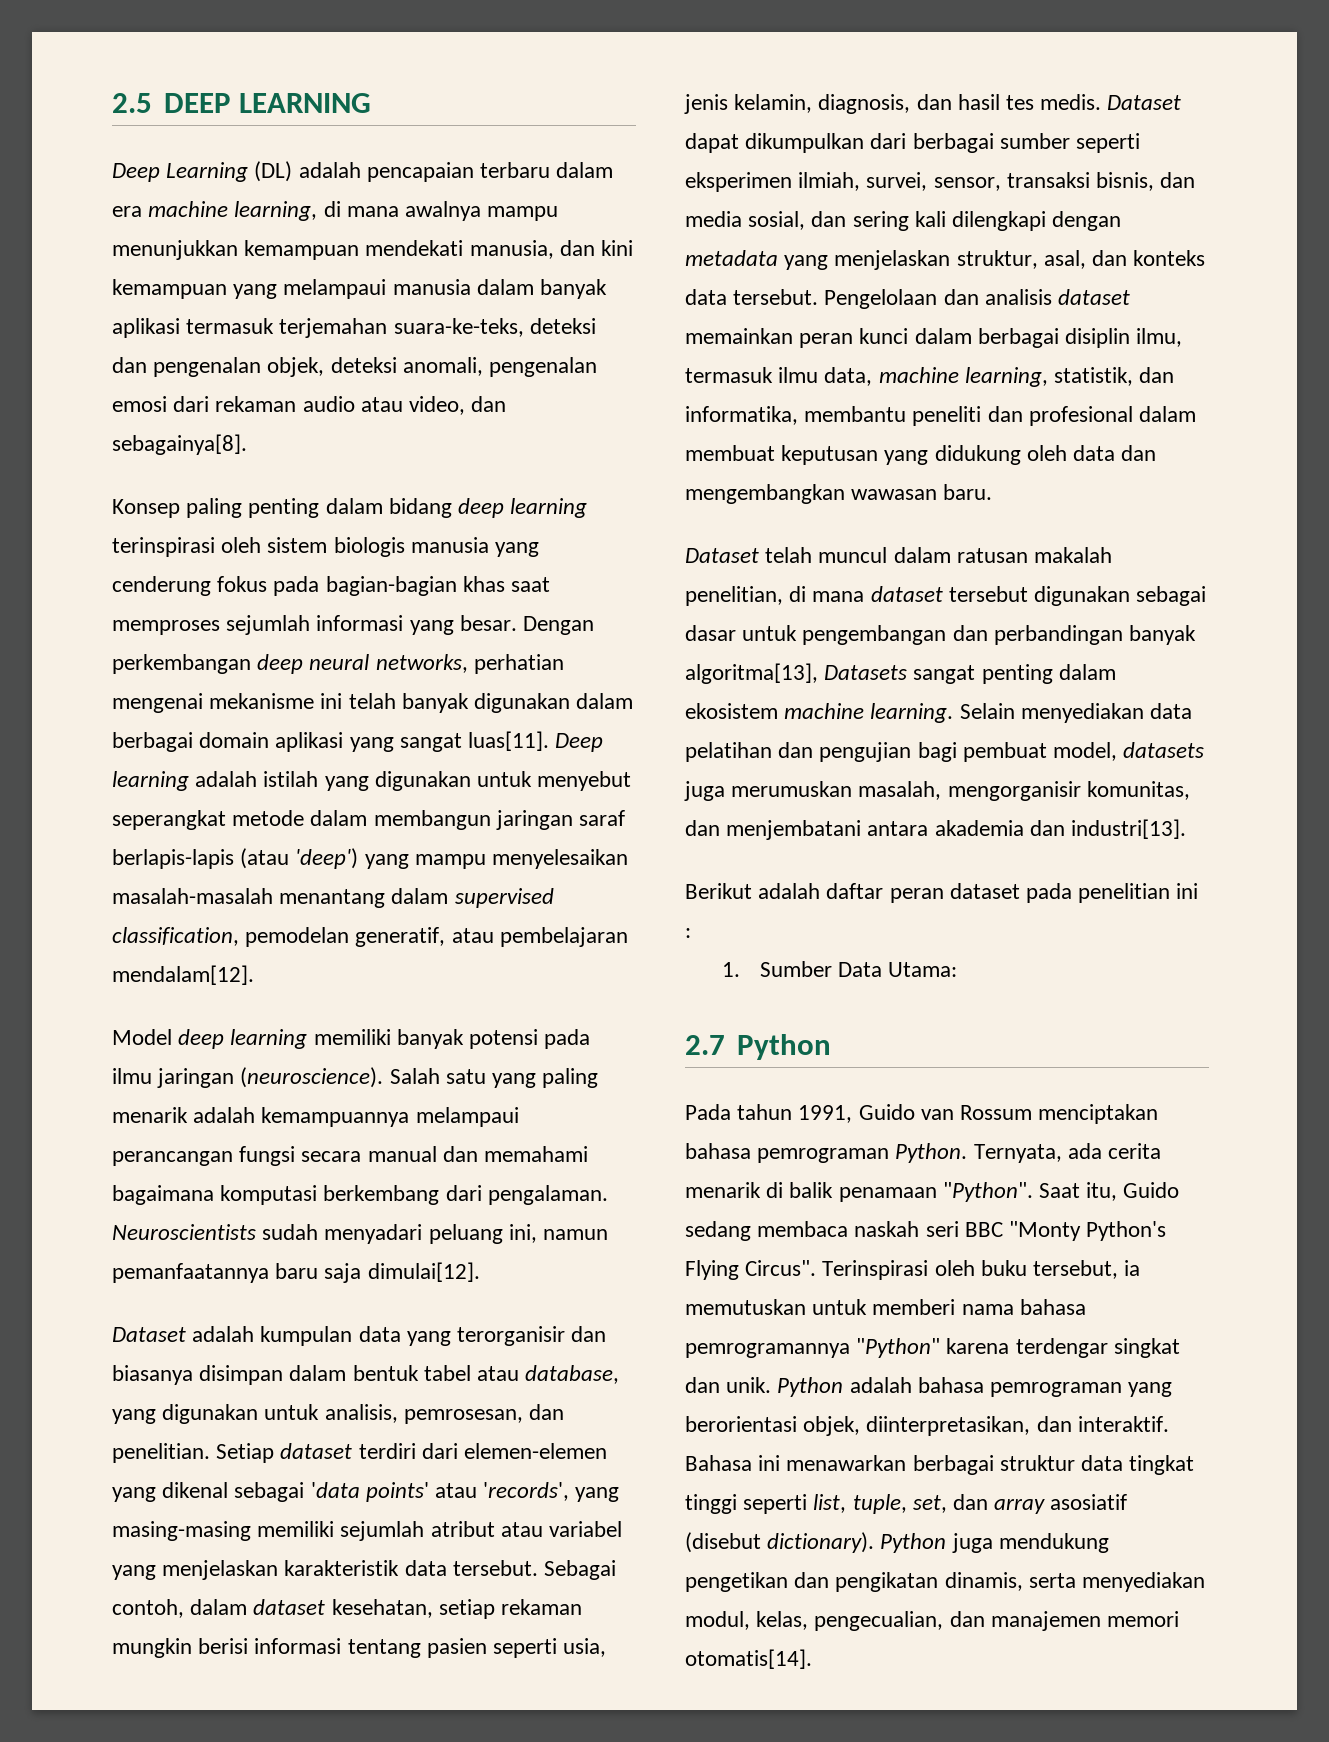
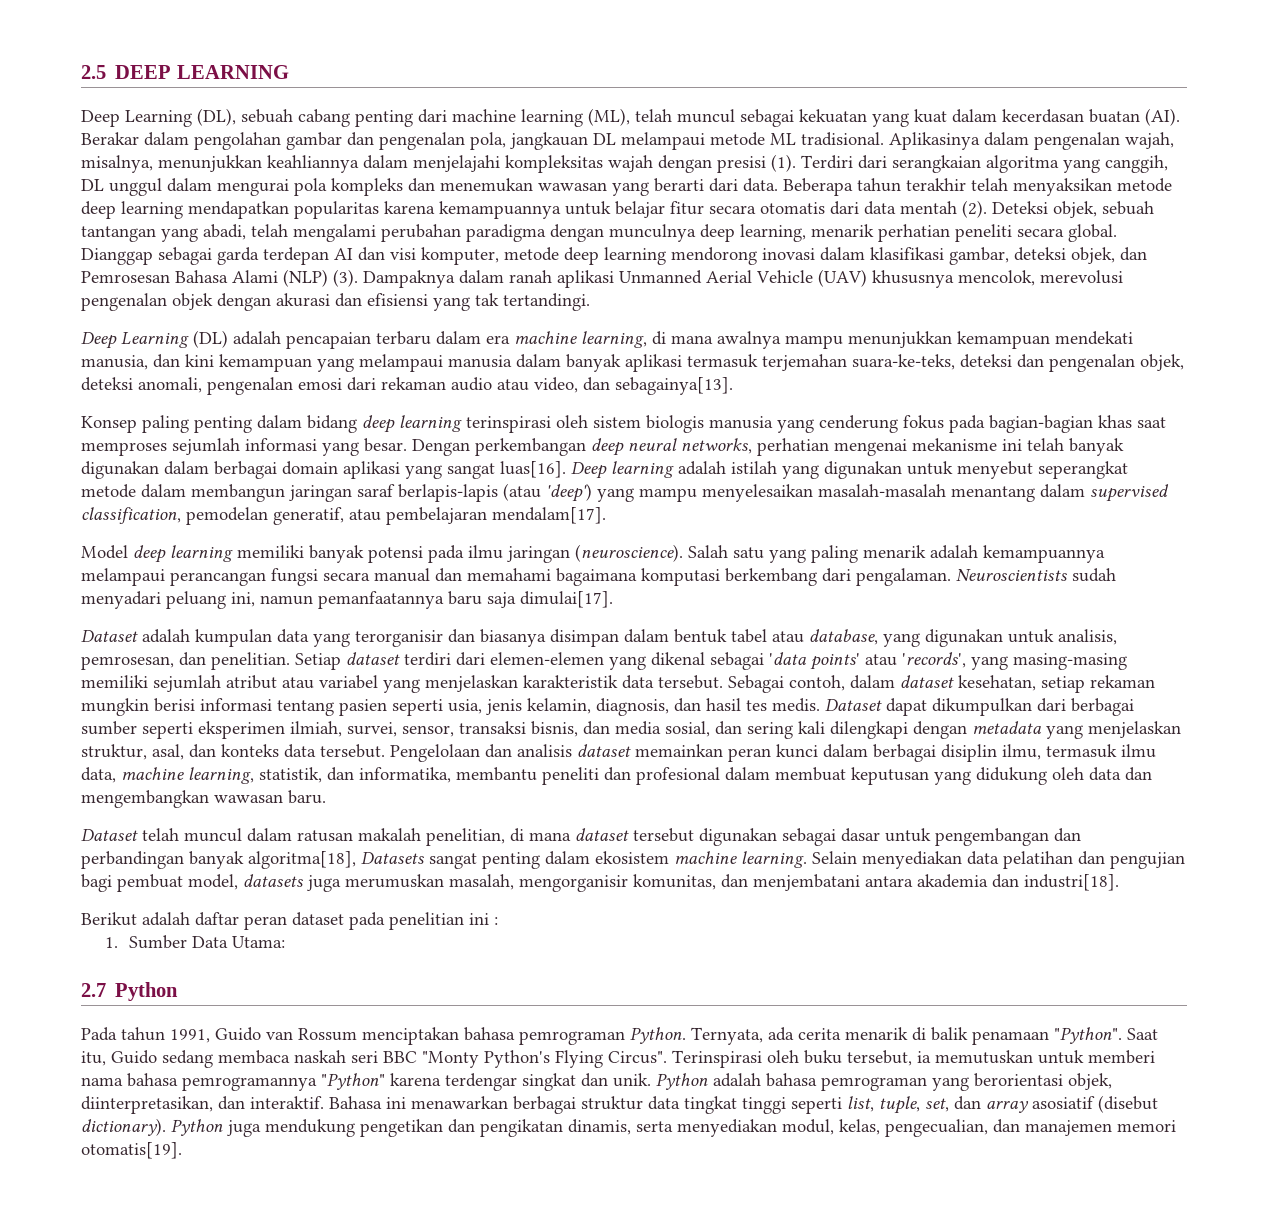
+ Deep Learning (DL), sebuah cabang penting dari machine learning (ML), telah muncul sebagai kekuatan yang kuat dalam kecerdasan buatan (AI). Berakar dalam pengolahan gambar dan pengenalan pola, jangkauan DL melampaui metode ML tradisional. Aplikasinya dalam pengenalan wajah, misalnya, menunjukkan keahliannya dalam menjelajahi kompleksitas wajah dengan presisi (1). Terdiri dari serangkaian algoritma yang canggih, DL unggul dalam mengurai pola kompleks dan menemukan wawasan yang berarti dari data. Beberapa tahun terakhir telah menyaksikan metode deep learning mendapatkan popularitas karena kemampuannya untuk belajar fitur secara otomatis dari data mentah (2). Deteksi objek, sebuah tantangan yang abadi, telah mengalami perubahan paradigma dengan munculnya deep learning, menarik perhatian peneliti secara global. Dianggap sebagai garda terdepan AI dan visi komputer, metode deep learning mendorong inovasi dalam klasifikasi gambar, deteksi objek, dan Pemrosesan Bahasa Alami (NLP) (3). Dampaknya dalam ranah aplikasi Unmanned Aerial Vehicle (UAV) khususnya mencolok, merevolusi pengenalan objek dengan akurasi dan efisiensi yang tak tertandingi.
- Deep Learning (DL) adalah pencapaian terbaru dalam era machine learning, di mana awalnya mampu menunjukkan kemampuan mendekati manusia, dan kini kemampuan yang melampaui manusia dalam banyak aplikasi termasuk terjemahan suara-ke-teks, deteksi dan pengenalan objek, deteksi anomali, pengenalan emosi dari rekaman audio atau video, dan sebagainya[8].
+ Deep Learning (DL) adalah pencapaian terbaru dalam era machine learning, di mana awalnya mampu menunjukkan kemampuan mendekati manusia, dan kini kemampuan yang melampaui manusia dalam banyak aplikasi termasuk terjemahan suara-ke-teks, deteksi dan pengenalan objek, deteksi anomali, pengenalan emosi dari rekaman audio atau video, dan sebagainya[13].
- Dengan perkembangan deep neural networks, perhatian mengenai mekanisme ini telah banyak digunakan dalam berbagai domain aplikasi yang sangat luas[11].
+ Dengan perkembangan deep neural networks, perhatian mengenai mekanisme ini telah banyak digunakan dalam berbagai domain aplikasi yang sangat luas[16].
- Deep learning adalah istilah yang digunakan untuk menyebut seperangkat metode dalam membangun jaringan saraf berlapis-lapis (atau 'deep') yang mampu menyelesaikan masalah-masalah menantang dalam supervised classification, pemodelan generatif, atau pembelajaran mendalam[12].
+ Deep learning adalah istilah yang digunakan untuk menyebut seperangkat metode dalam membangun jaringan saraf berlapis-lapis (atau 'deep') yang mampu menyelesaikan masalah-masalah menantang dalam supervised classification, pemodelan generatif, atau pembelajaran mendalam[17].
- Neuroscientists sudah menyadari peluang ini, namun pemanfaatannya baru saja dimulai[12].
+ Neuroscientists sudah menyadari peluang ini, namun pemanfaatannya baru saja dimulai[17].
- Dataset telah muncul dalam ratusan makalah penelitian, di mana dataset tersebut digunakan sebagai dasar untuk pengembangan dan perbandingan banyak algoritma[13], Datasets sangat penting dalam ekosistem machine learning.
+ Dataset telah muncul dalam ratusan makalah penelitian, di mana dataset tersebut digunakan sebagai dasar untuk pengembangan dan perbandingan banyak algoritma[18], Datasets sangat penting dalam ekosistem machine learning.
- Selain menyediakan data pelatihan dan pengujian bagi pembuat model, datasets juga merumuskan masalah, mengorganisir komunitas, dan menjembatani antara akademia dan industri[13].
+ Selain menyediakan data pelatihan dan pengujian bagi pembuat model, datasets juga merumuskan masalah, mengorganisir komunitas, dan menjembatani antara akademia dan industri[18].
- Python juga mendukung pengetikan dan pengikatan dinamis, serta menyediakan modul, kelas, pengecualian, dan manajemen memori otomatis[14].
+ Python juga mendukung pengetikan dan pengikatan dinamis, serta menyediakan modul, kelas, pengecualian, dan manajemen memori otomatis[19].

